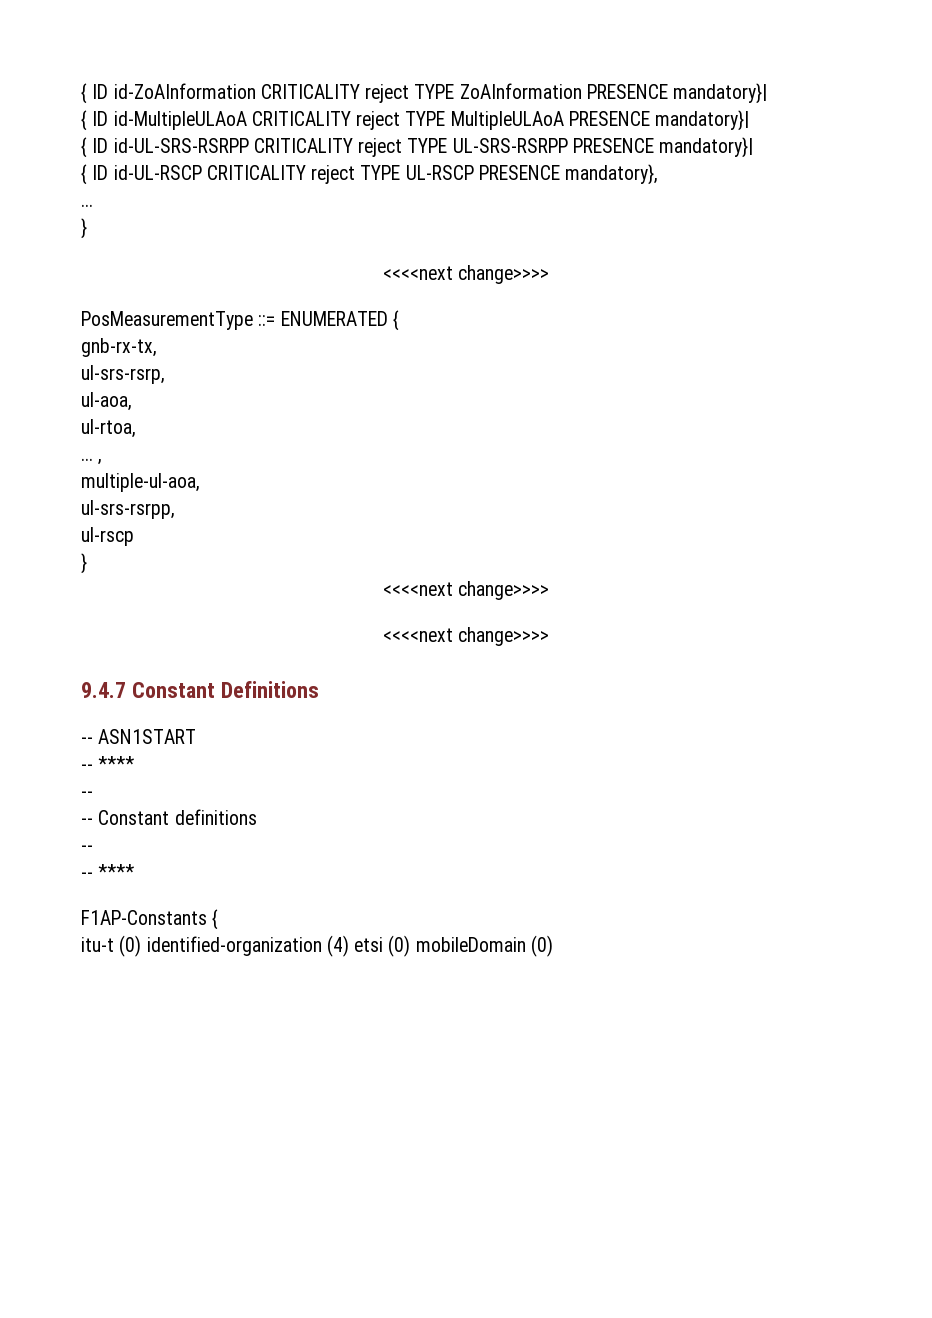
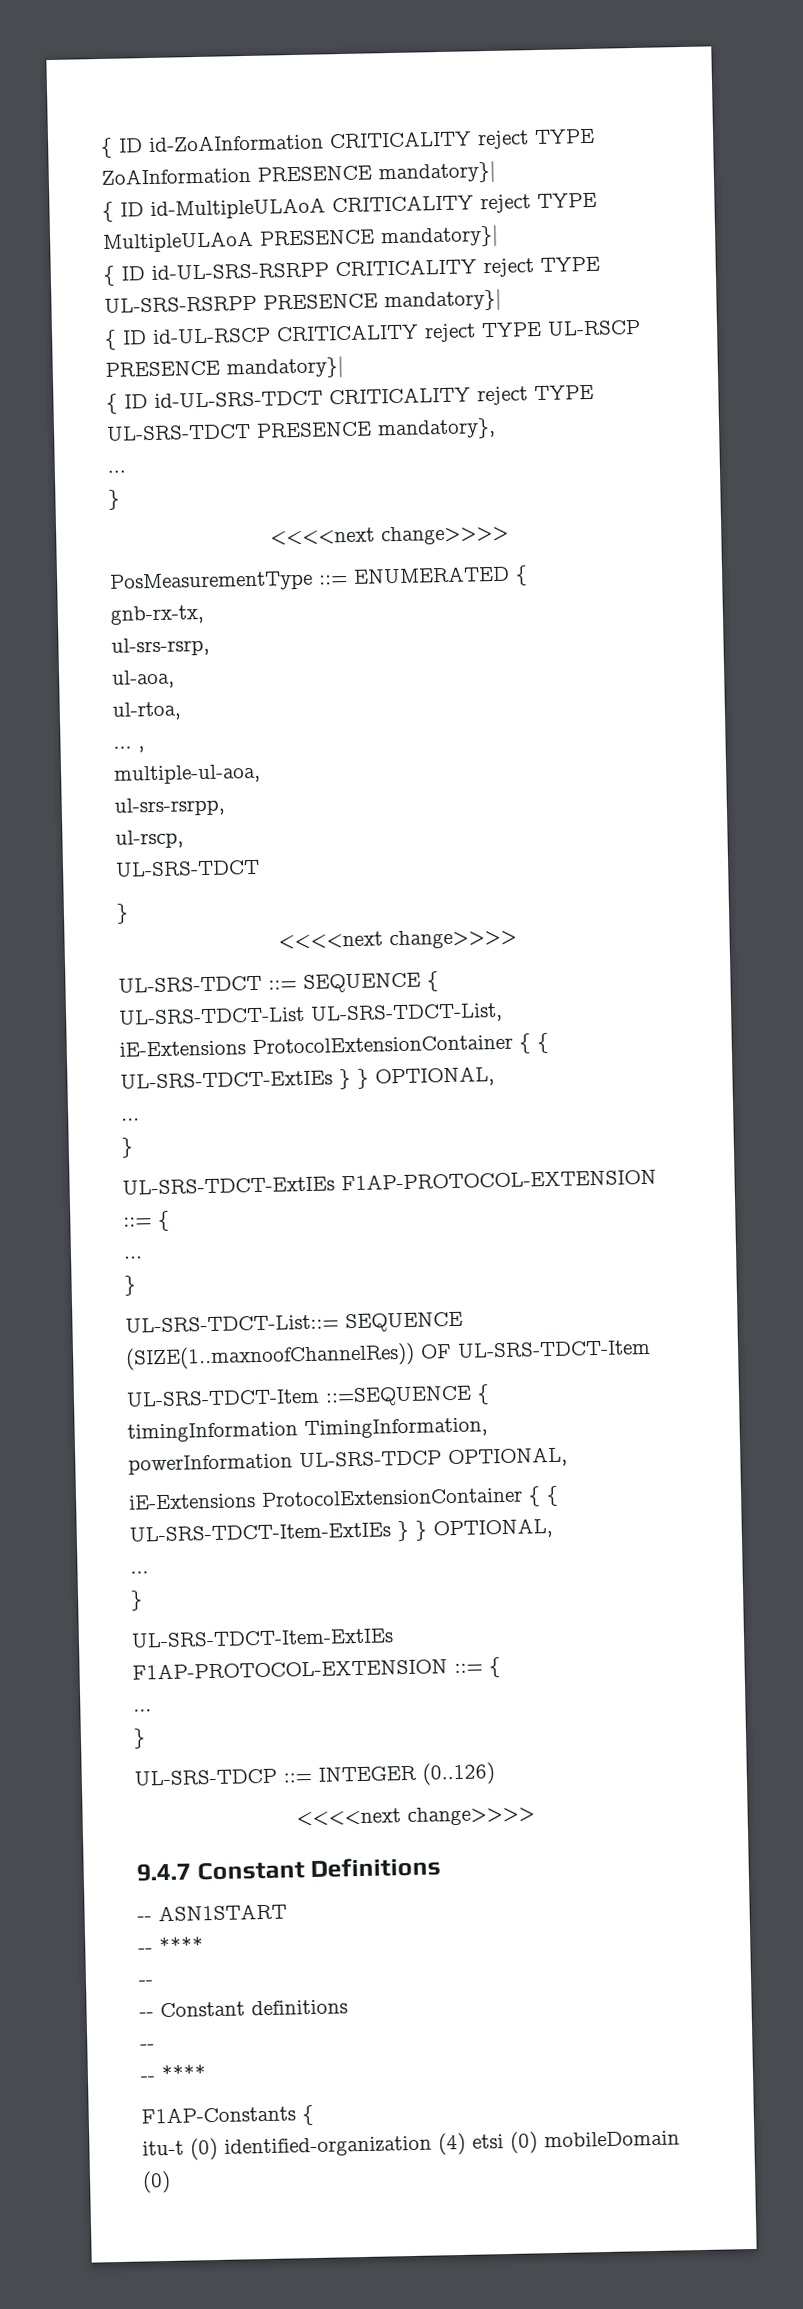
- { ID id-UL-RSCP CRITICALITY reject TYPE UL-RSCP PRESENCE mandatory},
+ { ID id-UL-RSCP CRITICALITY reject TYPE UL-RSCP PRESENCE mandatory}|
+ { ID id-UL-SRS-TDCT CRITICALITY reject TYPE UL-SRS-TDCT PRESENCE mandatory},
- ul-rscp
+ ul-rscp,
+ UL-SRS-TDCT
  }
  <<<<next change>>>>
+ UL-SRS-TDCT ::= SEQUENCE {
+ UL-SRS-TDCT-List UL-SRS-TDCT-List,
+ iE-Extensions ProtocolExtensionContainer { { UL-SRS-TDCT-ExtIEs } } OPTIONAL,
+ ...
+ }
+ UL-SRS-TDCT-ExtIEs F1AP-PROTOCOL-EXTENSION ::= {
+ ...
+ }
+ UL-SRS-TDCT-List::= SEQUENCE (SIZE(1..maxnoofChannelRes)) OF UL-SRS-TDCT-Item
+ UL-SRS-TDCT-Item ::=SEQUENCE {
+ timingInformation TimingInformation,
+ powerInformation UL-SRS-TDCP OPTIONAL,
+ iE-Extensions ProtocolExtensionContainer { { UL-SRS-TDCT-Item-ExtIEs } } OPTIONAL,
+ ...
+ }
+ UL-SRS-TDCT-Item-ExtIEs F1AP-PROTOCOL-EXTENSION ::= {
+ ...
+ }
+ UL-SRS-TDCP ::= INTEGER (0..126)

